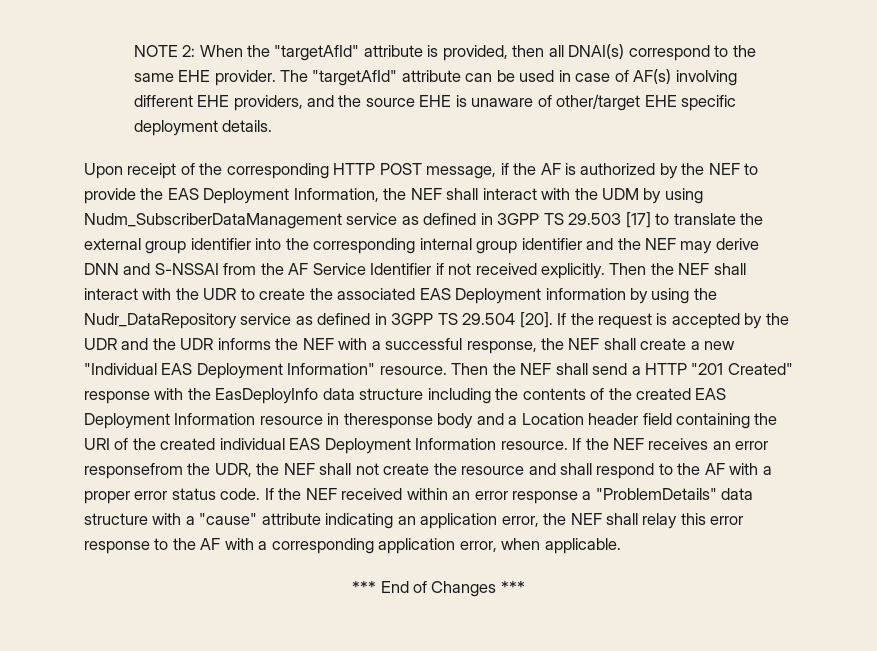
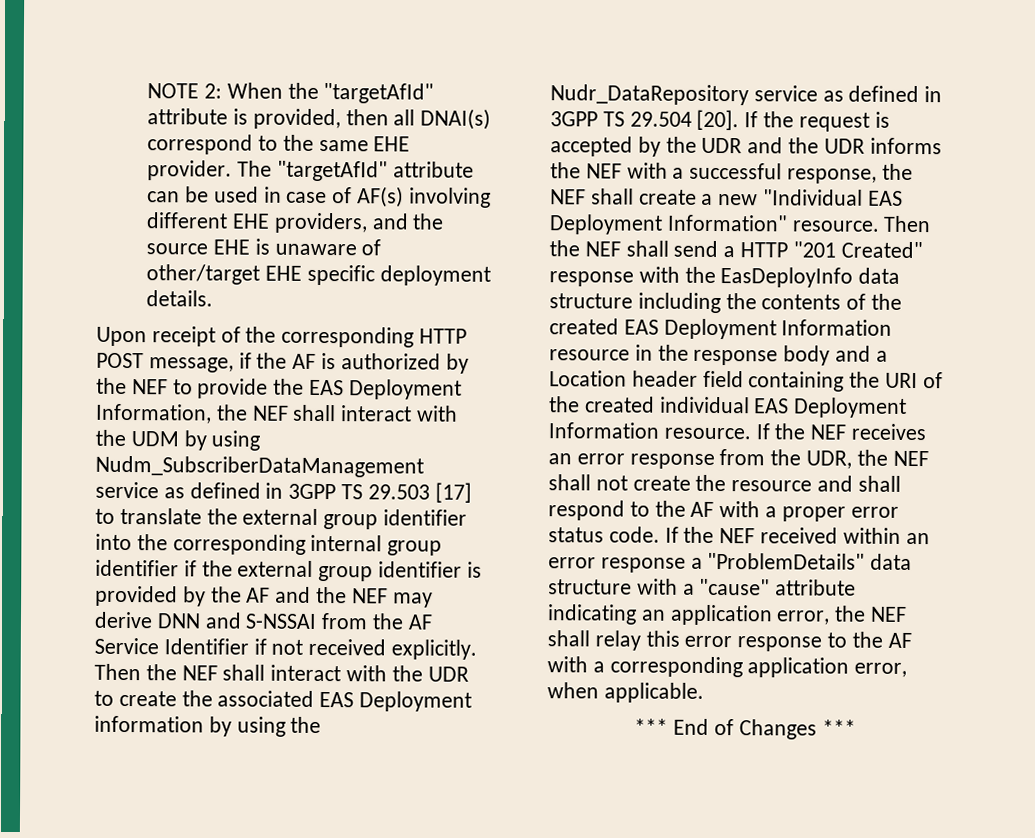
- Upon receipt of the corresponding HTTP POST message, if the AF is authorized by the NEF to provide the EAS Deployment Information, the NEF shall interact with the UDM by using Nudm_SubscriberDataManagement service as defined in 3GPP TS 29.503 [17] to translate the external group identifier into the corresponding internal group identifier and the NEF may derive DNN and S-NSSAI from the AF Service Identifier if not received explicitly.
+ Upon receipt of the corresponding HTTP POST message, if the AF is authorized by the NEF to provide the EAS Deployment Information, the NEF shall interact with the UDM by using Nudm_SubscriberDataManagement service as defined in 3GPP TS 29.503 [17] to translate the external group identifier into the corresponding internal group identifier if the external group identifier is provided by the AF and the NEF may derive DNN and S-NSSAI from the AF Service Identifier if not received explicitly.
- Then the NEF shall send a HTTP "201 Created" response with the EasDeployInfo data structure including the contents of the created EAS Deployment Information resource in theresponse body and a Location header field containing the URI of the created individual EAS Deployment Information resource.
+ Then the NEF shall send a HTTP "201 Created" response with the EasDeployInfo data structure including the contents of the created EAS Deployment Information resource in the response body and a Location header field containing the URI of the created individual EAS Deployment Information resource.
- If the NEF receives an error responsefrom the UDR, the NEF shall not create the resource and shall respond to the AF with a proper error status code.
+ If the NEF receives an error response from the UDR, the NEF shall not create the resource and shall respond to the AF with a proper error status code.

